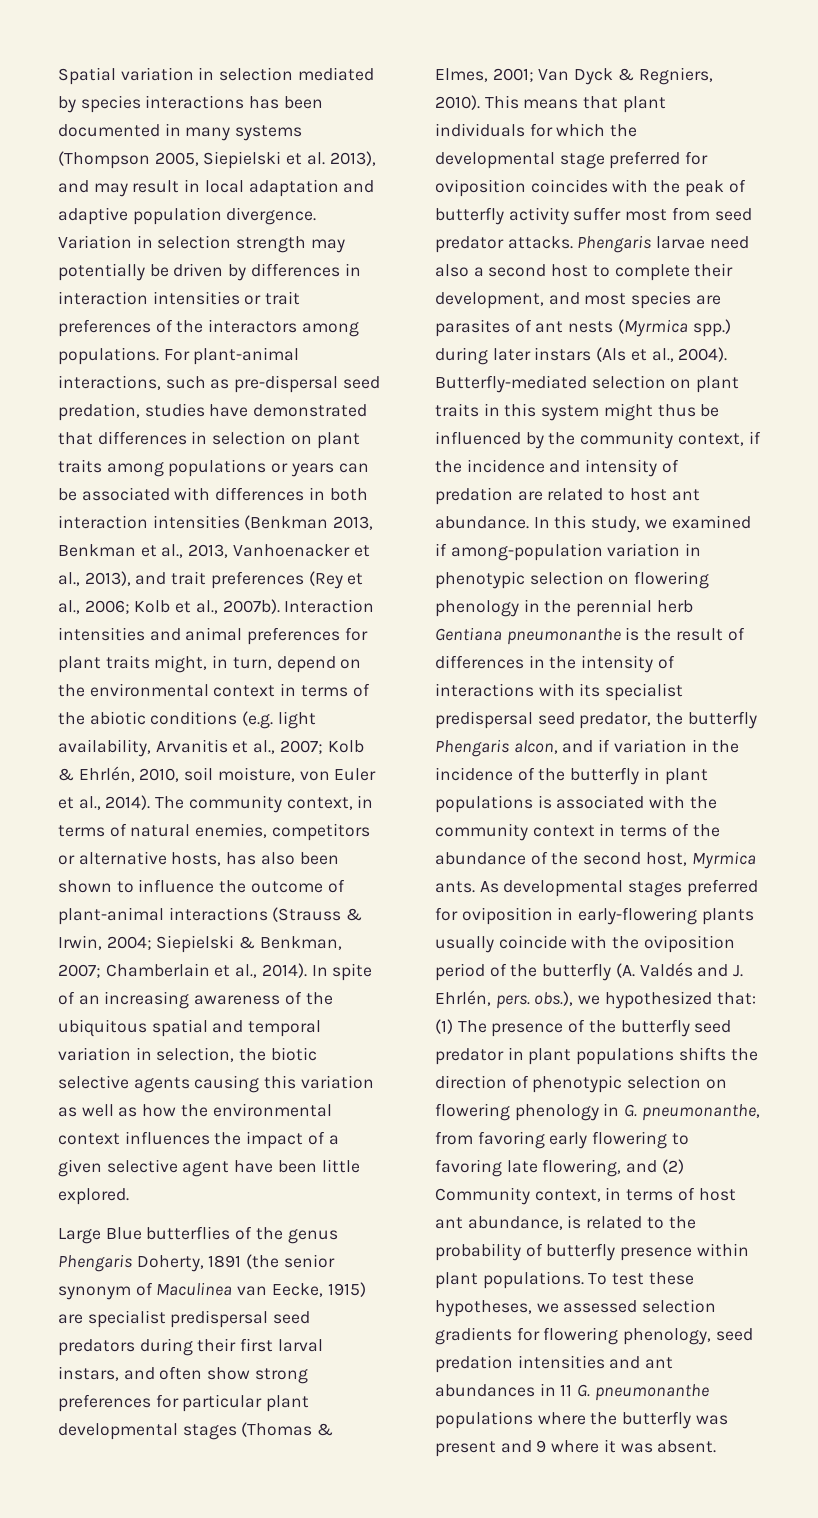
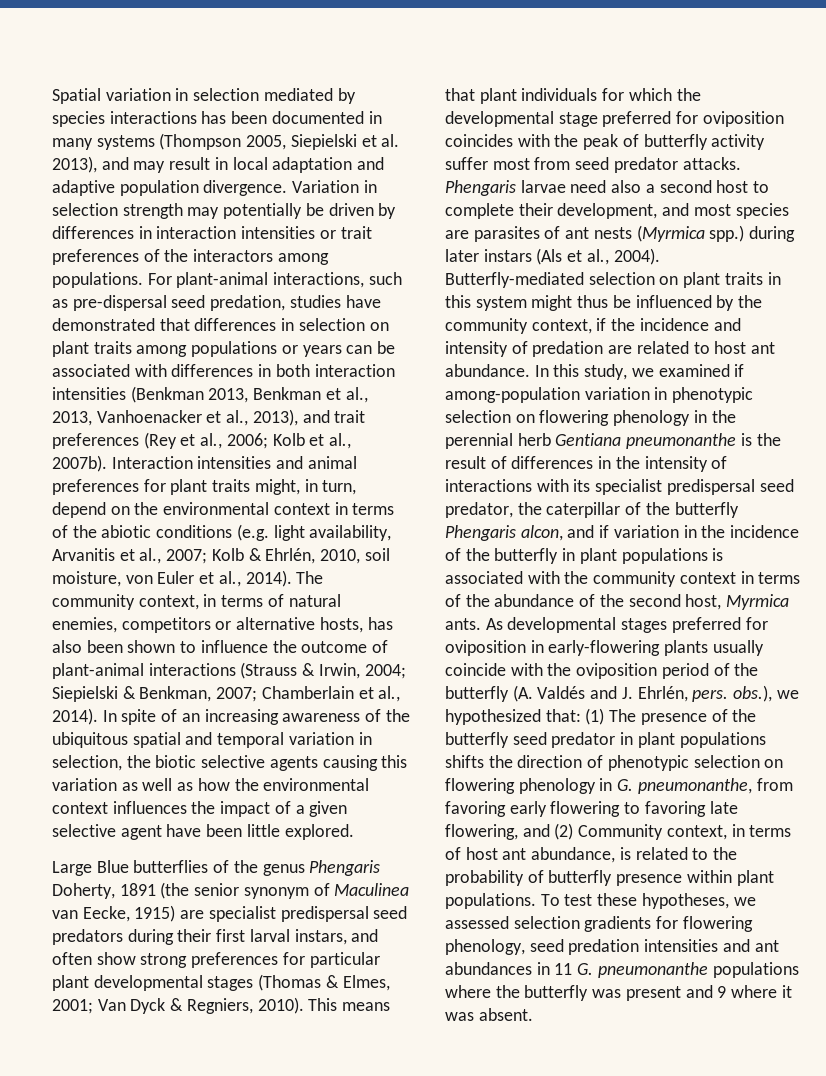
- In this study, we examined if among-population variation in phenotypic selection on flowering phenology in the perennial herb Gentiana pneumonanthe is the result of differences in the intensity of interactions with its specialist predispersal seed predator, the butterfly Phengaris alcon, and if variation in the incidence of the butterfly in plant populations is associated with the community context in terms of the abundance of the second host, Myrmica ants.
+ In this study, we examined if among-population variation in phenotypic selection on flowering phenology in the perennial herb Gentiana pneumonanthe is the result of differences in the intensity of interactions with its specialist predispersal seed predator, the caterpillar of the butterfly Phengaris alcon, and if variation in the incidence of the butterfly in plant populations is associated with the community context in terms of the abundance of the second host, Myrmica ants.

